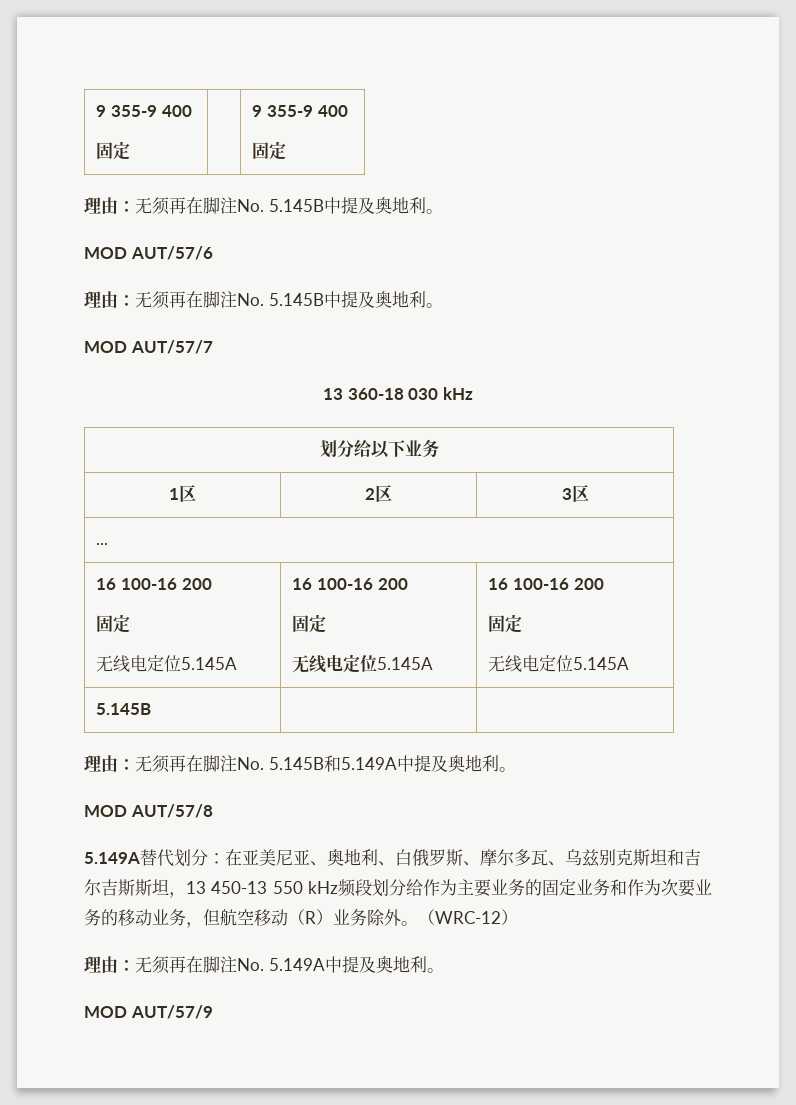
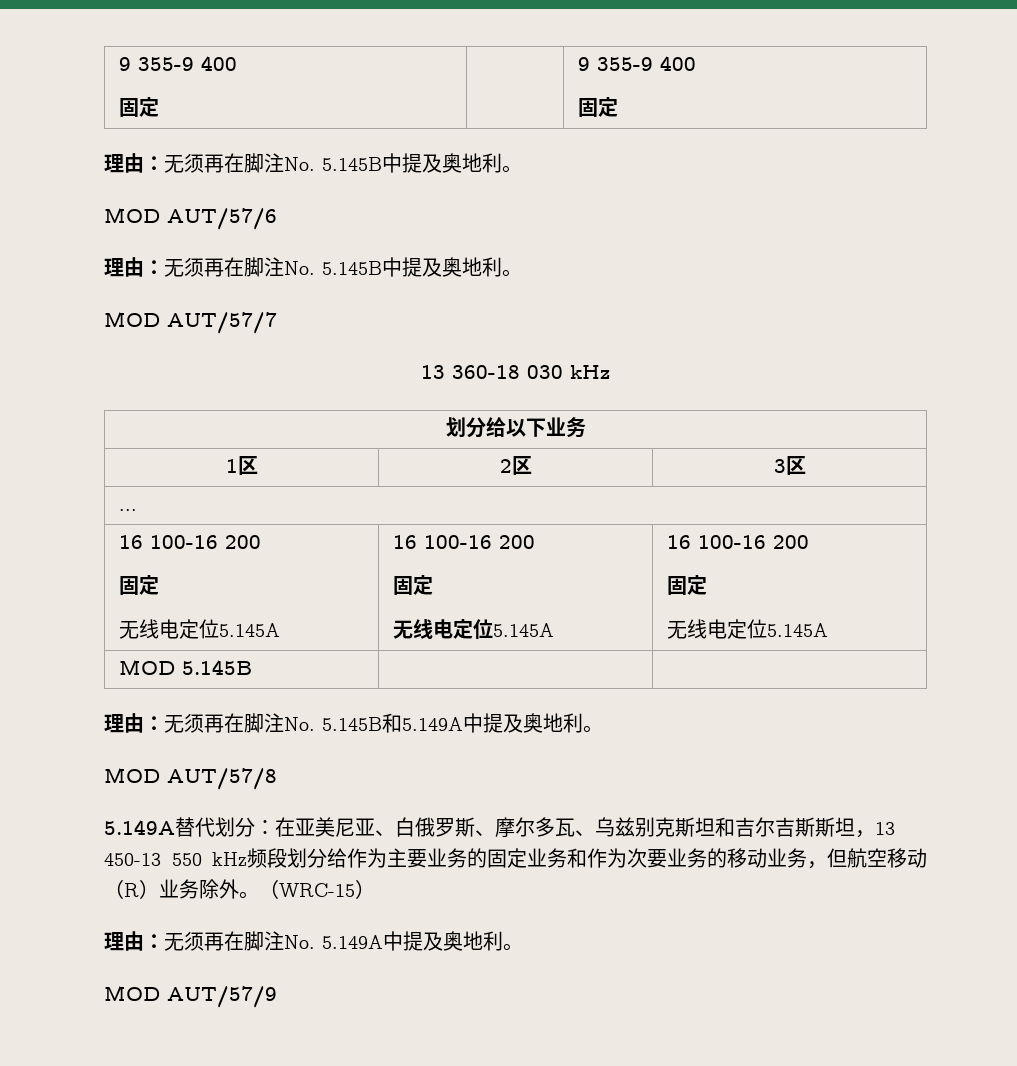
- 5.145B | |
+ MOD 5.145B | |
- 5.149A替代划分：在亚美尼亚、奥地利、白俄罗斯、摩尔多瓦、乌兹别克斯坦和吉尔吉斯斯坦，13 450-13 550 kHz频段划分给作为主要业务的固定业务和作为次要业务的移动业务，但航空移动（R）业务除外。
+ 5.149A替代划分：在亚美尼亚、白俄罗斯、摩尔多瓦、乌兹别克斯坦和吉尔吉斯斯坦，13 450-13 550 kHz频段划分给作为主要业务的固定业务和作为次要业务的移动业务，但航空移动（R）业务除外。
- （WRC-12）
+ （WRC-15）

